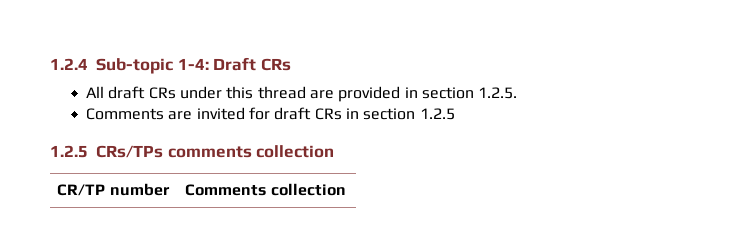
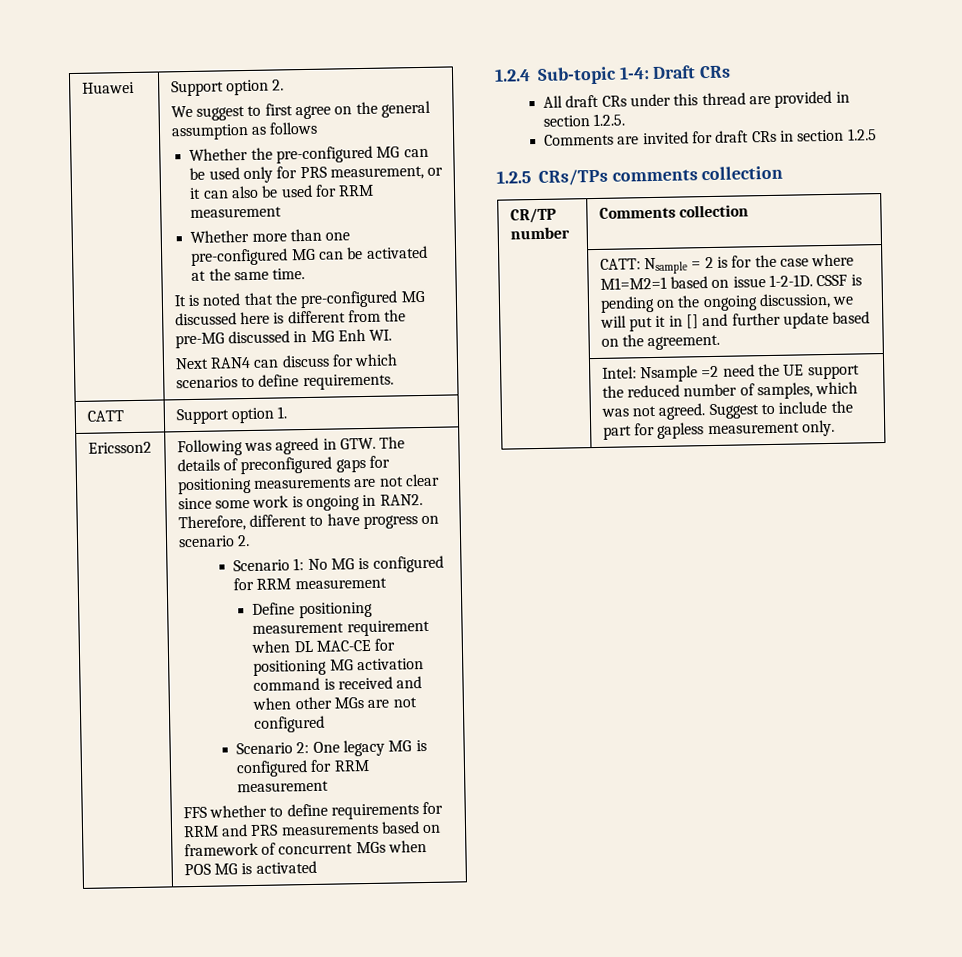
+ Huawei | Support option 2.
+ We suggest to first agree on the general assumption as follows
+ Whether the pre-configured MG can be used only for PRS measurement, or it can also be used for RRM measurement
+ Whether more than one pre-configured MG can be activated at the same time.
+ It is noted that the pre-configured MG discussed here is different from the pre-MG discussed in MG Enh WI.
+ Next RAN4 can discuss for which scenarios to define requirements.
+ CATT | Support option 1.
+ Ericsson2 | Following was agreed in GTW. The details of preconfigured gaps for positioning measurements are not clear since some work is ongoing in RAN2. Therefore, different to have progress on scenario 2.
+ Scenario 1: No MG is configured for RRM measurement
+ Define positioning measurement requirement when DL MAC-CE for positioning MG activation command is received and when other MGs are not configured
+ Scenario 2: One legacy MG is configured for RRM measurement
+ FFS whether to define requirements for RRM and PRS measurements based on framework of concurrent MGs when POS MG is activated
+ | CATT: Nsample = 2 is for the case where M1=M2=1 based on issue 1-2-1D. CSSF is pending on the ongoing discussion, we will put it in [] and further update based on the agreement.
+ | Intel: Nsample =2 need the UE support the reduced number of samples, which was not agreed. Suggest to include the part for gapless measurement only.

